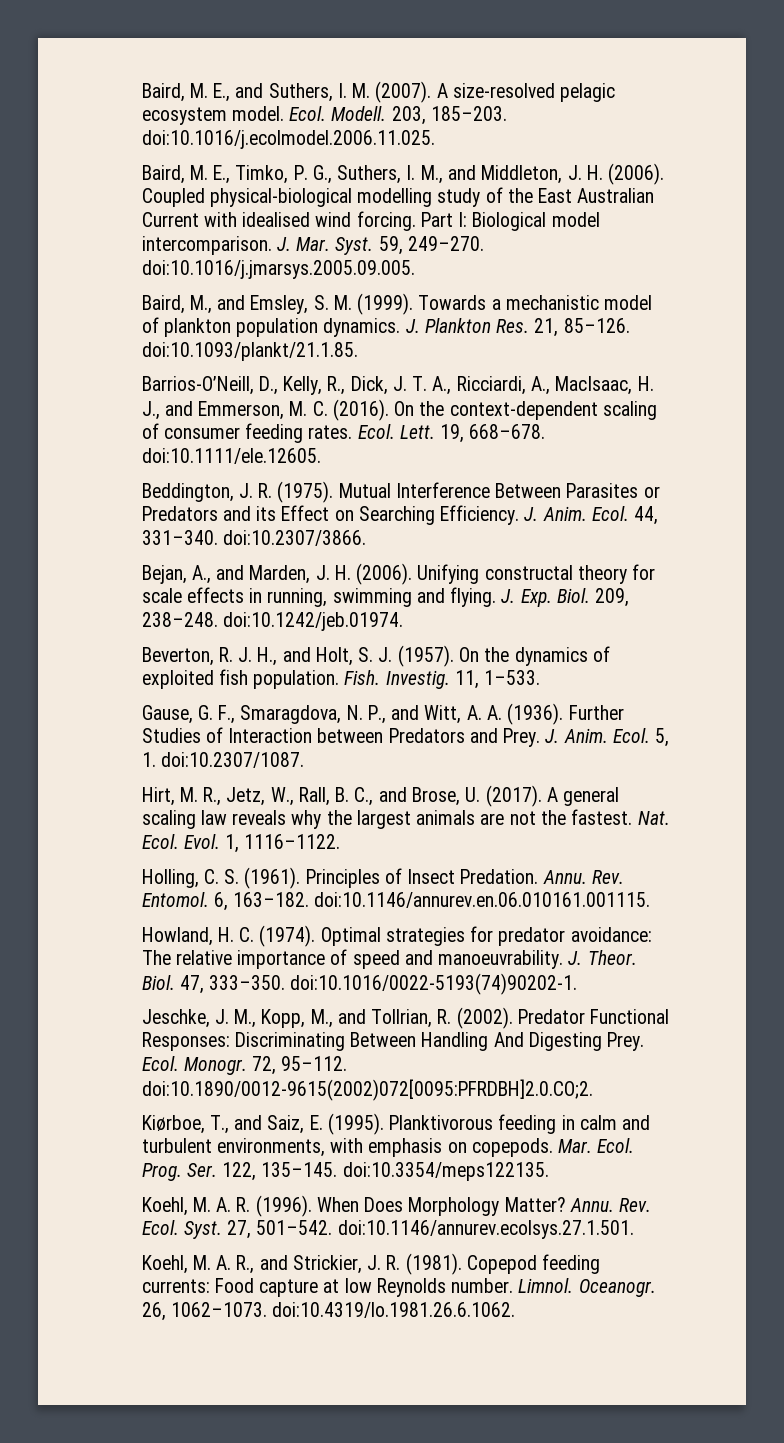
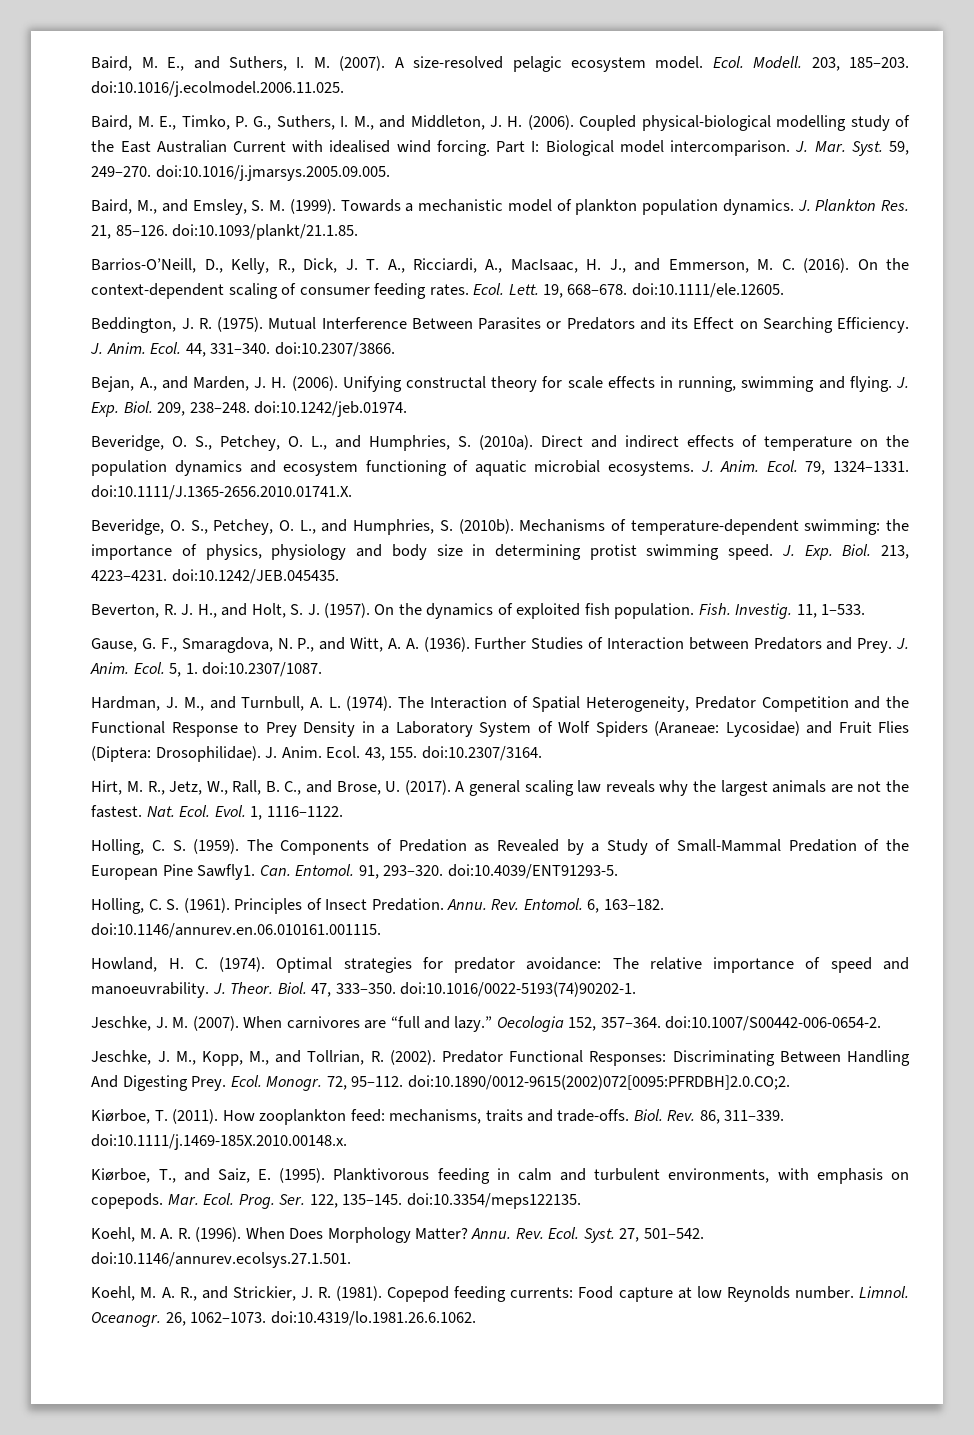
+ Beveridge, O. S., Petchey, O. L., and Humphries, S. (2010a). Direct and indirect effects of temperature on the population dynamics and ecosystem functioning of aquatic microbial ecosystems. J. Anim. Ecol. 79, 1324–1331. doi:10.1111/J.1365-2656.2010.01741.X.
+ Beveridge, O. S., Petchey, O. L., and Humphries, S. (2010b). Mechanisms of temperature-dependent swimming: the importance of physics, physiology and body size in determining protist swimming speed. J. Exp. Biol. 213, 4223–4231. doi:10.1242/JEB.045435.
+ Hardman, J. M., and Turnbull, A. L. (1974). The Interaction of Spatial Heterogeneity, Predator Competition and the Functional Response to Prey Density in a Laboratory System of Wolf Spiders (Araneae: Lycosidae) and Fruit Flies (Diptera: Drosophilidae). J. Anim. Ecol. 43, 155. doi:10.2307/3164.
+ Holling, C. S. (1959). The Components of Predation as Revealed by a Study of Small-Mammal Predation of the European Pine Sawfly1. Can. Entomol. 91, 293–320. doi:10.4039/ENT91293-5.
+ Jeschke, J. M. (2007). When carnivores are “full and lazy.” Oecologia 152, 357–364. doi:10.1007/S00442-006-0654-2.
+ Kiørboe, T. (2011). How zooplankton feed: mechanisms, traits and trade-offs. Biol. Rev. 86, 311–339. doi:10.1111/j.1469-185X.2010.00148.x.

